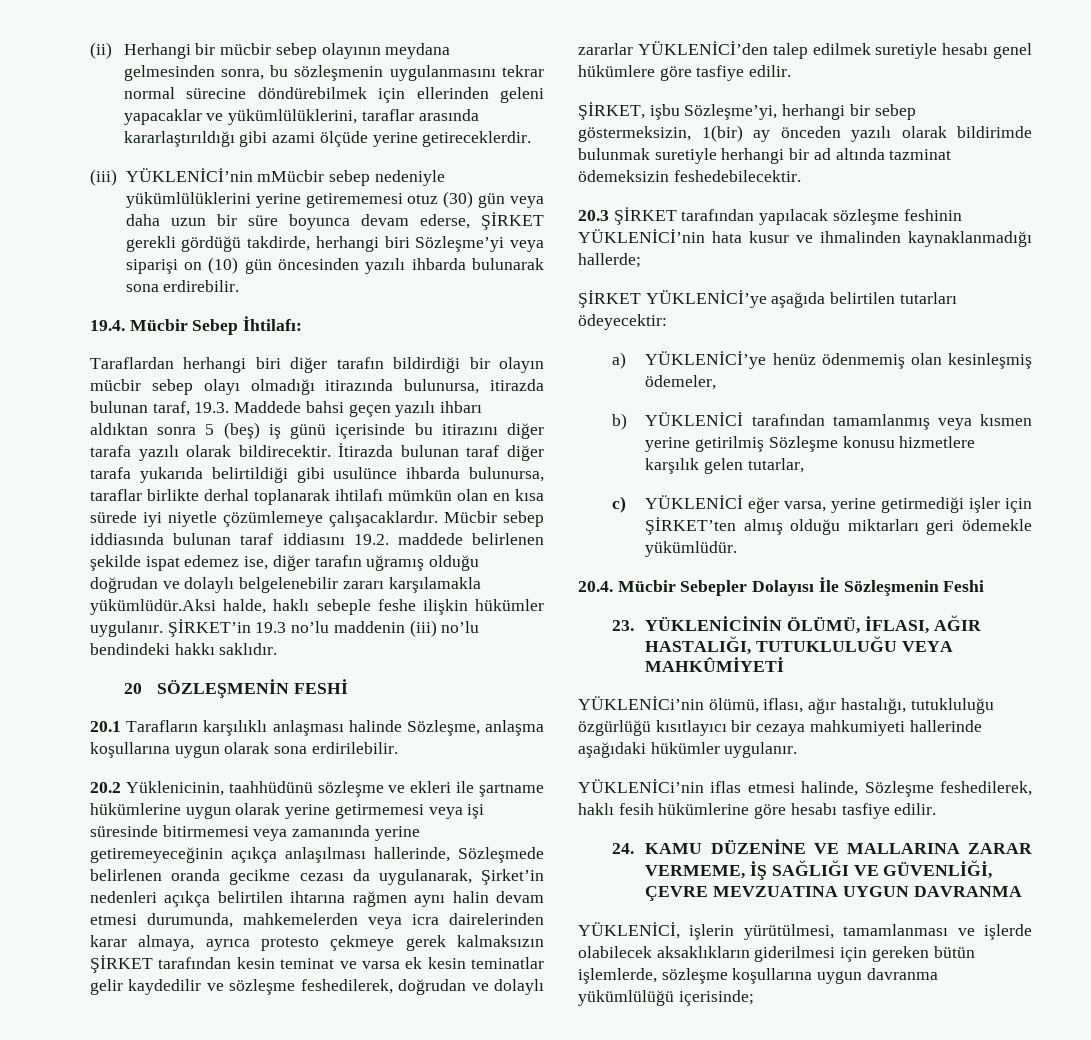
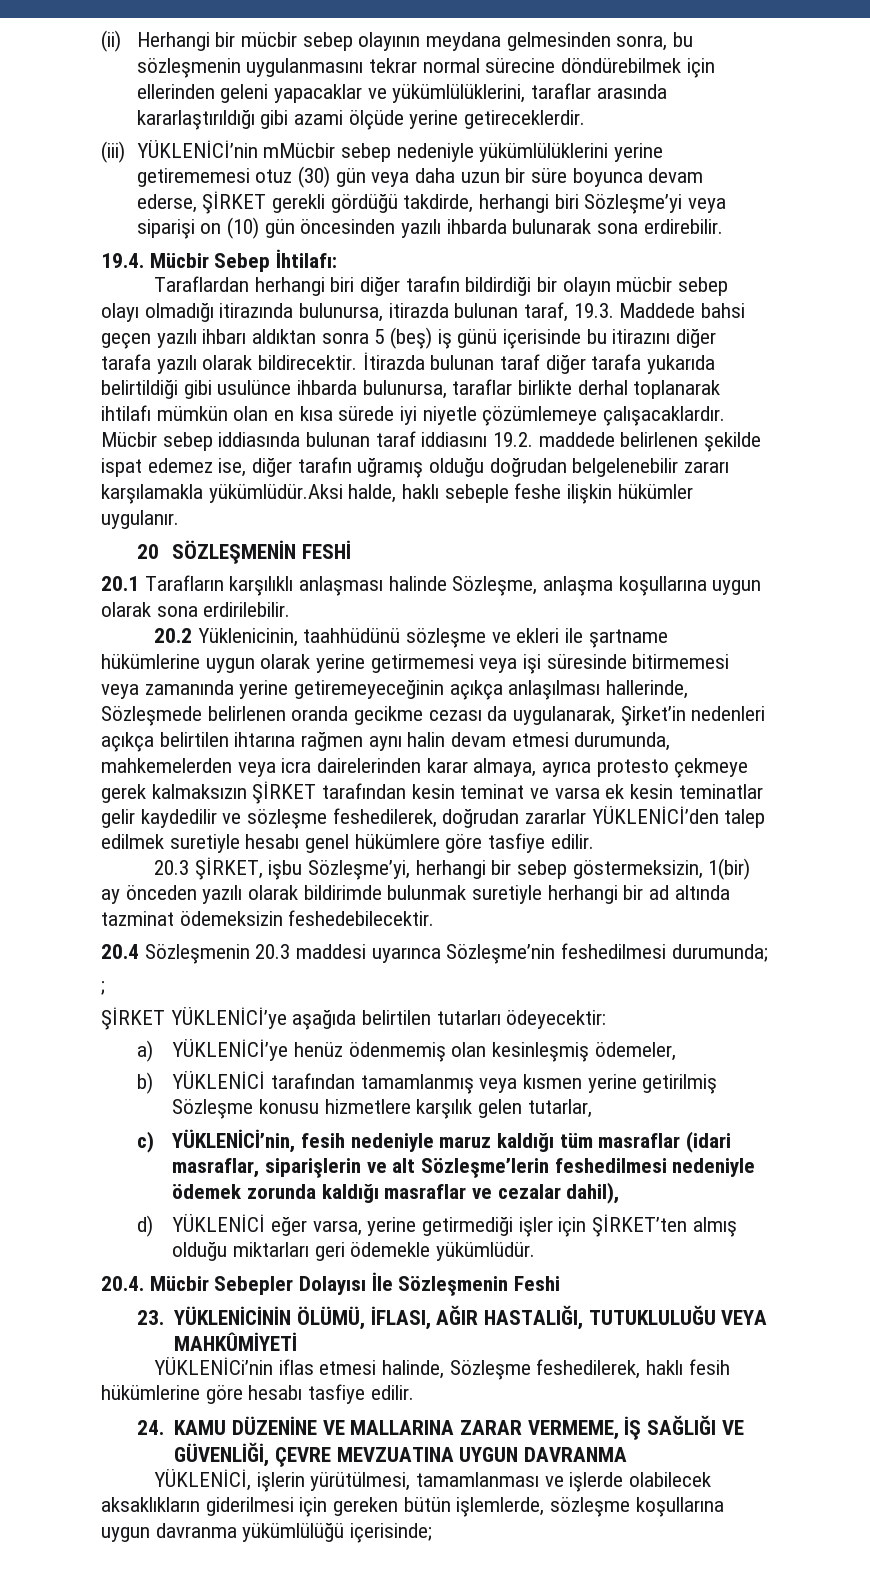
- Mücbir sebep iddiasında bulunan taraf iddiasını 19.2. maddede belirlenen şekilde ispat edemez ise, diğer tarafın uğramış olduğu doğrudan ve dolaylı belgelenebilir zararı karşılamakla yükümlüdür.Aksi halde, haklı sebeple feshe ilişkin hükümler uygulanır. ŞİRKET’in 19.3 no’lu maddenin (iii) no’lu bendindeki hakkı saklıdır.
+ Mücbir sebep iddiasında bulunan taraf iddiasını 19.2. maddede belirlenen şekilde ispat edemez ise, diğer tarafın uğramış olduğu doğrudan belgelenebilir zararı karşılamakla yükümlüdür.Aksi halde, haklı sebeple feshe ilişkin hükümler uygulanır.
- 20.2 Yüklenicinin, taahhüdünü sözleşme ve ekleri ile şartname hükümlerine uygun olarak yerine getirmemesi veya işi süresinde bitirmemesi veya zamanında yerine getiremeyeceğinin açıkça anlaşılması hallerinde, Sözleşmede belirlenen oranda gecikme cezası da uygulanarak, Şirket’in nedenleri açıkça belirtilen ihtarına rağmen aynı halin devam etmesi durumunda, mahkemelerden veya icra dairelerinden karar almaya, ayrıca protesto çekmeye gerek kalmaksızın ŞİRKET tarafından kesin teminat ve varsa ek kesin teminatlar gelir kaydedilir ve sözleşme feshedilerek, doğrudan ve dolaylı zararlar YÜKLENİCİ’den talep edilmek suretiyle hesabı genel hükümlere göre tasfiye edilir.
+ 20.2 Yüklenicinin, taahhüdünü sözleşme ve ekleri ile şartname hükümlerine uygun olarak yerine getirmemesi veya işi süresinde bitirmemesi veya zamanında yerine getiremeyeceğinin açıkça anlaşılması hallerinde, Sözleşmede belirlenen oranda gecikme cezası da uygulanarak, Şirket’in nedenleri açıkça belirtilen ihtarına rağmen aynı halin devam etmesi durumunda, mahkemelerden veya icra dairelerinden karar almaya, ayrıca protesto çekmeye gerek kalmaksızın ŞİRKET tarafından kesin teminat ve varsa ek kesin teminatlar gelir kaydedilir ve sözleşme feshedilerek, doğrudan zararlar YÜKLENİCİ’den talep edilmek suretiyle hesabı genel hükümlere göre tasfiye edilir.
- ŞİRKET, işbu Sözleşme’yi, herhangi bir sebep göstermeksizin, 1(bir) ay önceden yazılı olarak bildirimde bulunmak suretiyle herhangi bir ad altında tazminat ödemeksizin feshedebilecektir.
+ 20.3 ŞİRKET, işbu Sözleşme’yi, herhangi bir sebep göstermeksizin, 1(bir) ay önceden yazılı olarak bildirimde bulunmak suretiyle herhangi bir ad altında tazminat ödemeksizin feshedebilecektir.
- 20.3 ŞİRKET tarafından yapılacak sözleşme feshinin YÜKLENİCİ’nin hata kusur ve ihmalinden kaynaklanmadığı hallerde;
+ 20.4 Sözleşmenin 20.3 maddesi uyarınca Sözleşme’nin feshedilmesi durumunda;
+ ;
- c) YÜKLENİCİ eğer varsa, yerine getirmediği işler için ŞİRKET’ten almış olduğu miktarları geri ödemekle yükümlüdür.
+ c) YÜKLENİCİ’nin, fesih nedeniyle maruz kaldığı tüm masraflar (idari masraflar, siparişlerin ve alt Sözleşme’lerin feshedilmesi nedeniyle ödemek zorunda kaldığı masraflar ve cezalar dahil),
+ d) YÜKLENİCİ eğer varsa, yerine getirmediği işler için ŞİRKET’ten almış olduğu miktarları geri ödemekle yükümlüdür.
- YÜKLENİCi’nin ölümü, iflası, ağır hastalığı, tutukluluğu özgürlüğü kısıtlayıcı bir cezaya mahkumiyeti hallerinde aşağıdaki hükümler uygulanır.

